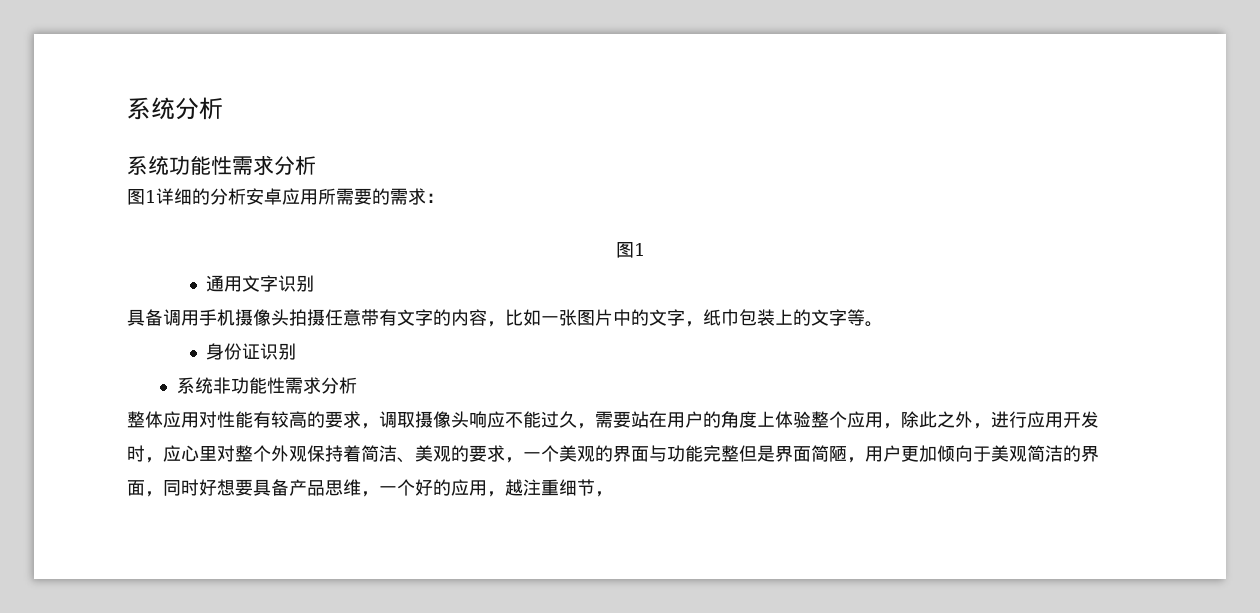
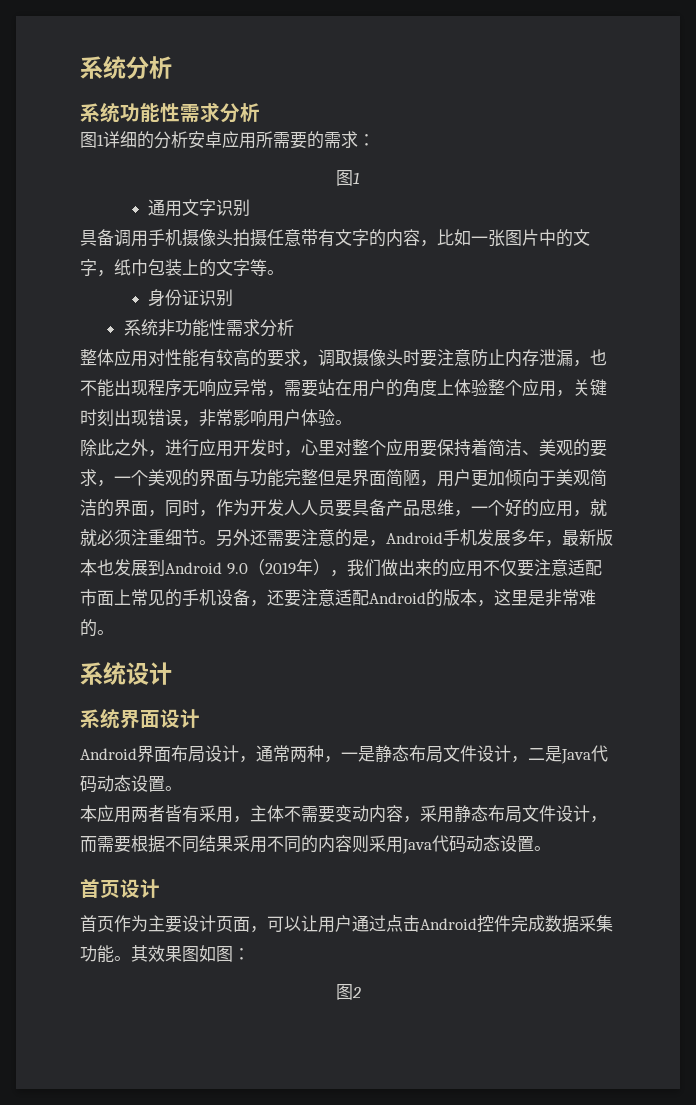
- 整体应用对性能有较高的要求，调取摄像头响应不能过久，需要站在用户的角度上体验整个应用，除此之外，进行应用开发时，应心里对整个外观保持着简洁、美观的要求，一个美观的界面与功能完整但是界面简陋，用户更加倾向于美观简洁的界面，同时好想要具备产品思维，一个好的应用，越注重细节，
+ 整体应用对性能有较高的要求，调取摄像头时要注意防止内存泄漏，也不能出现程序无响应异常，需要站在用户的角度上体验整个应用，关键时刻出现错误，非常影响用户体验。
+ 除此之外，进行应用开发时，心里对整个应用要保持着简洁、美观的要求，一个美观的界面与功能完整但是界面简陋，用户更加倾向于美观简洁的界面，同时，作为开发人人员要具备产品思维，一个好的应用，就就必须注重细节。另外还需要注意的是，Android手机发展多年，最新版本也发展到Android 9.0（2019年），我们做出来的应用不仅要注意适配市面上常见的手机设备，还要注意适配Android的版本，这里是非常难的。
+ 系统设计
+ 系统界面设计
+ Android界面布局设计，通常两种，一是静态布局文件设计，二是Java代码动态设置。
+ 本应用两者皆有采用，主体不需要变动内容，采用静态布局文件设计，而需要根据不同结果采用不同的内容则采用Java代码动态设置。
+ 首页设计
+ 首页作为主要设计页面，可以让用户通过点击Android控件完成数据采集功能。其效果图如图：
+ 图2

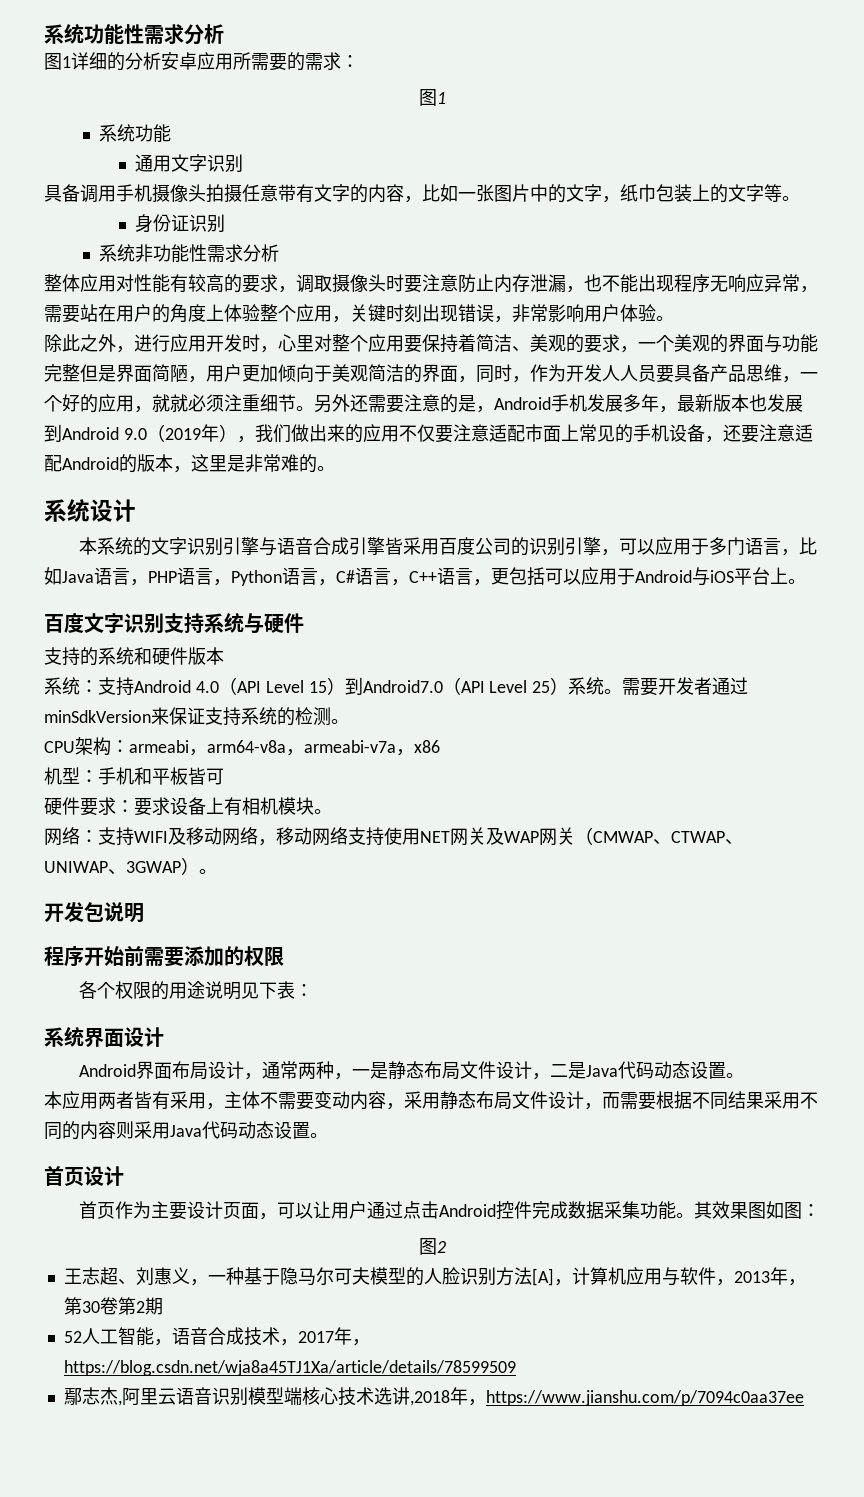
- 系统分析
  图1详细的分析安卓应用所需要的需求：
  图1
+ 系统功能
+ 本系统的文字识别引擎与语音合成引擎皆采用百度公司的识别引擎，可以应用于多门语言，比如Java语言，PHP语言，Python语言，C#语言，C++语言，更包括可以应用于Android与iOS平台上。
+ 百度文字识别支持系统与硬件
+ 支持的系统和硬件版本
+ 系统：支持Android 4.0（API Level 15）到Android7.0（API Level 25）系统。需要开发者通过minSdkVersion来保证支持系统的检测。
+ CPU架构：armeabi，arm64-v8a，armeabi-v7a，x86
+ 机型：手机和平板皆可
+ 硬件要求：要求设备上有相机模块。
+ 网络：支持WIFI及移动网络，移动网络支持使用NET网关及WAP网关（CMWAP、CTWAP、UNIWAP、3GWAP）。
+ 开发包说明
+ 程序开始前需要添加的权限
+ 各个权限的用途说明见下表：
+ 王志超、刘惠义，一种基于隐马尔可夫模型的人脸识别方法[A]，计算机应用与软件，2013年，第30卷第2期
+ 52人工智能，语音合成技术，2017年，https://blog.csdn.net/wja8a45TJ1Xa/article/details/78599509
+ 鄢志杰,阿里云语音识别模型端核心技术选讲,2018年，https://www.jianshu.com/p/7094c0aa37ee

